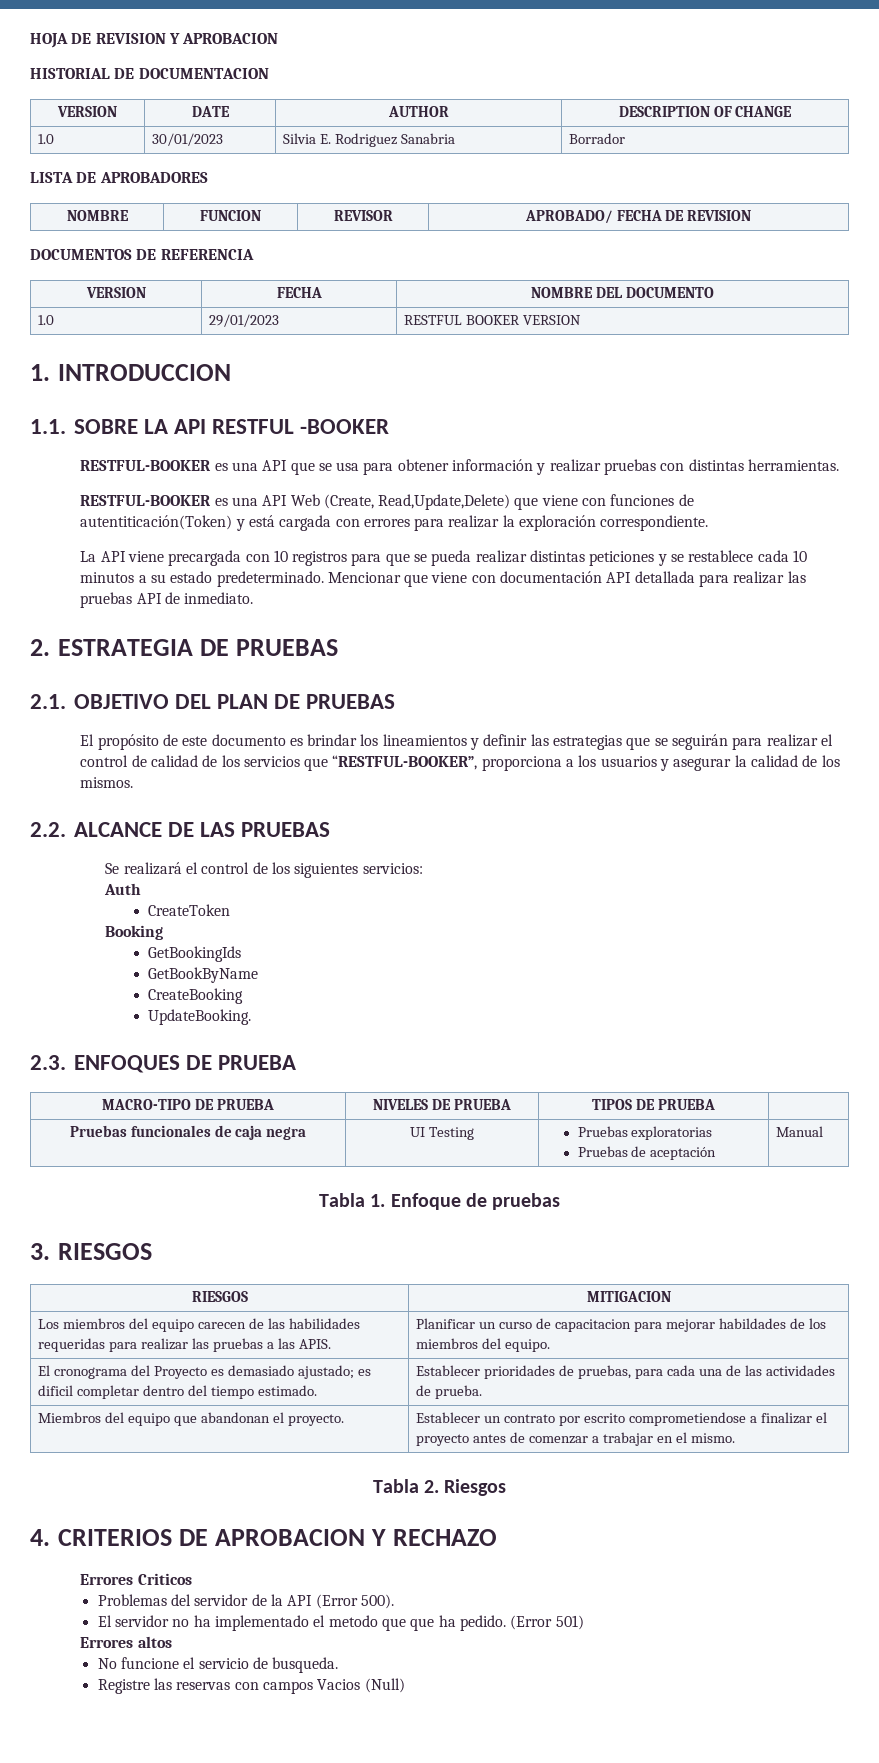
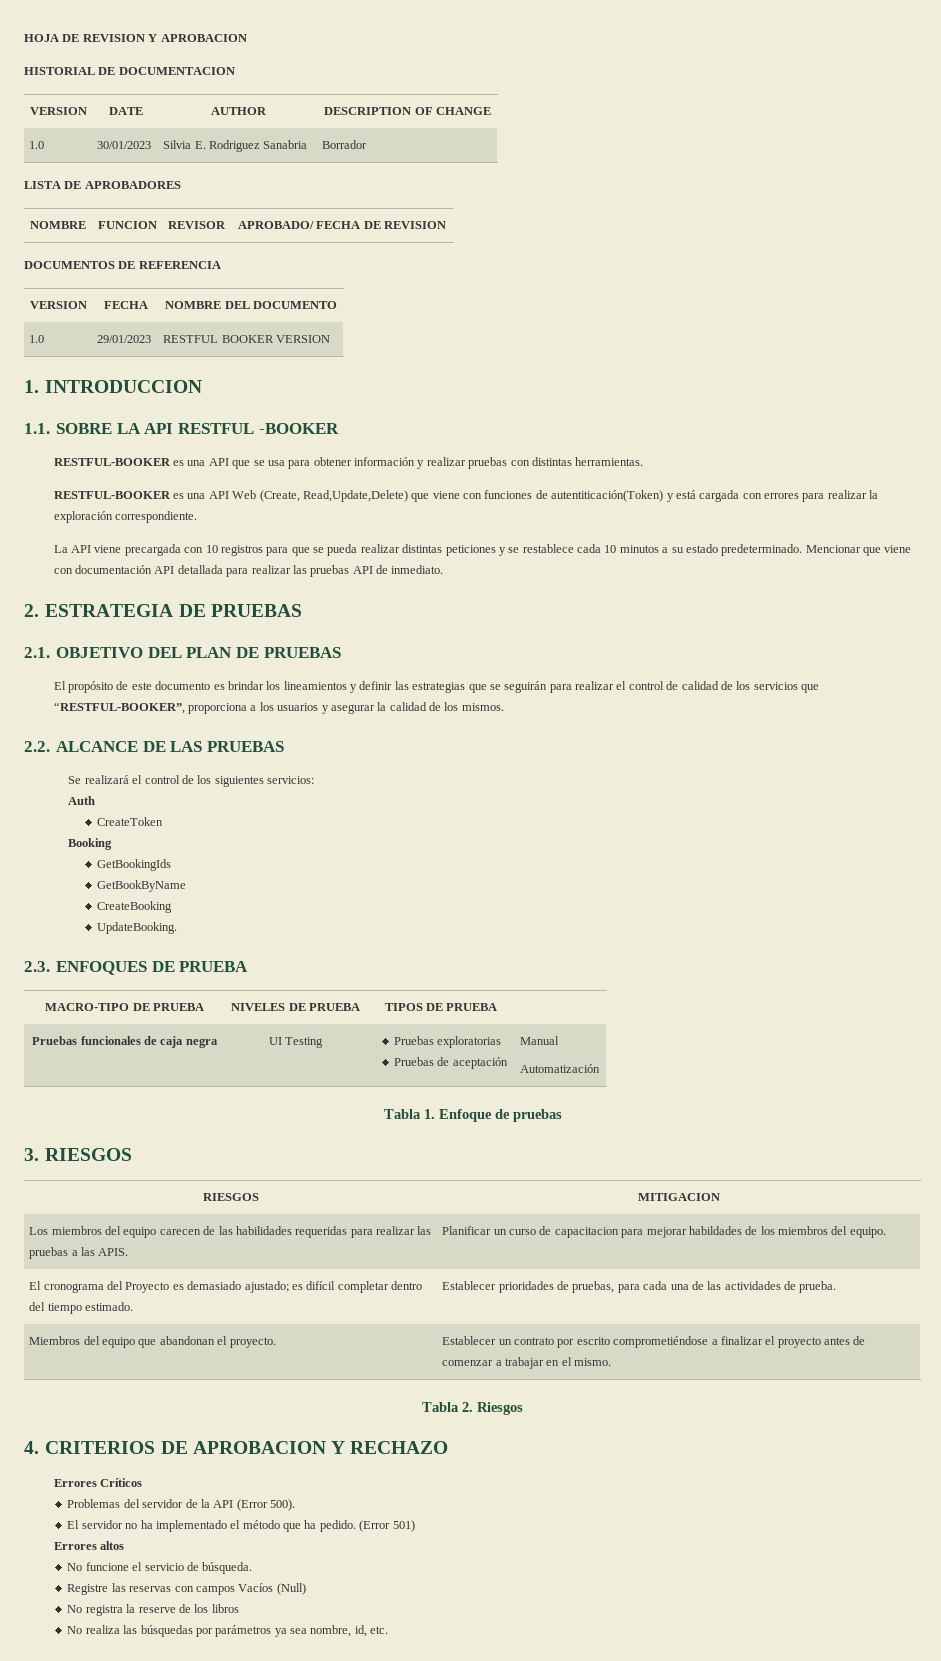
  Pruebas funcionales de caja negra | UI Testing | Pruebas exploratorias
  Pruebas de aceptación | Manual
+ Automatización
- El cronograma del Proyecto es demasiado ajustado; es dificil completar dentro del tiempo estimado. | Establecer prioridades de pruebas, para cada una de las actividades de prueba.
+ El cronograma del Proyecto es demasiado ajustado; es difícil completar dentro del tiempo estimado. | Establecer prioridades de pruebas, para cada una de las actividades de prueba.
- Miembros del equipo que abandonan el proyecto. | Establecer un contrato por escrito comprometiendose a finalizar el proyecto antes de comenzar a trabajar en el mismo.
+ Miembros del equipo que abandonan el proyecto. | Establecer un contrato por escrito comprometiéndose a finalizar el proyecto antes de comenzar a trabajar en el mismo.
- Errores Criticos
+ Errores Críticos
- El servidor no ha implementado el metodo que que ha pedido.
+ El servidor no ha implementado el método que ha pedido.
- No funcione el servicio de busqueda.
+ No funcione el servicio de búsqueda.
- Registre las reservas con campos Vacios (Null)
+ Registre las reservas con campos Vacíos (Null)
+ No registra la reserve de los libros
+ No realiza las búsquedas por parámetros ya sea nombre, id, etc.

